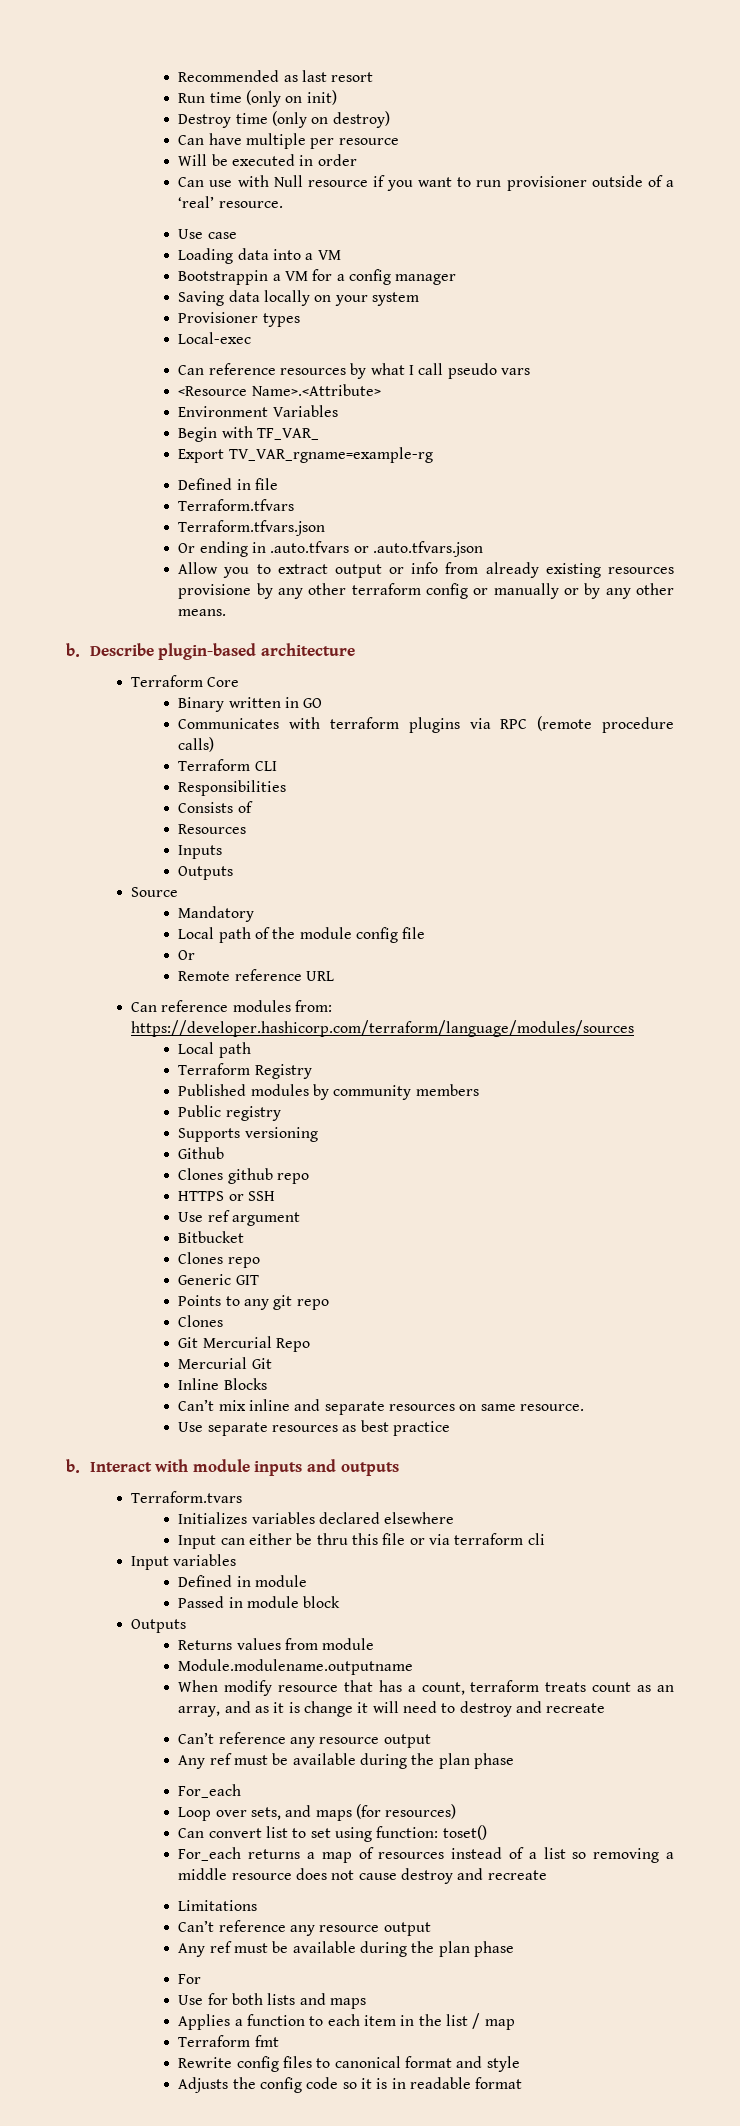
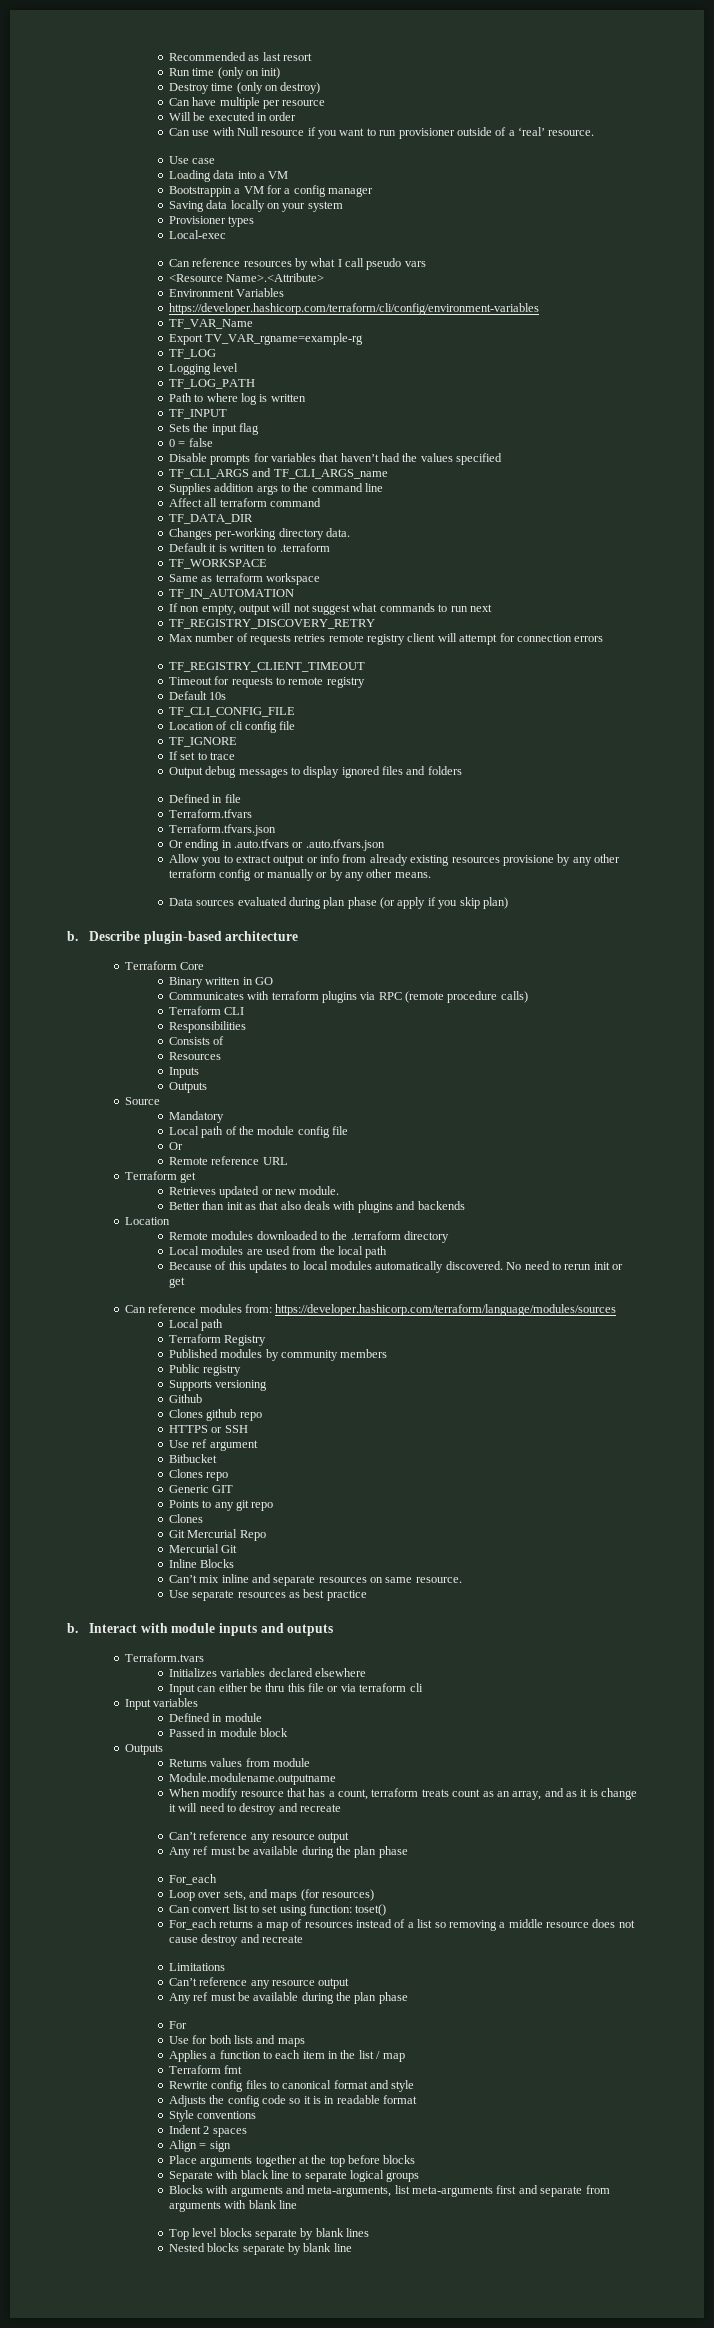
- Begin with TF_VAR_
+ https://developer.hashicorp.com/terraform/cli/config/environment-variables
+ TF_VAR_Name
+ TF_LOG
+ Logging level
+ TF_LOG_PATH
+ Path to where log is written
+ TF_INPUT
+ Sets the input flag
+ 0 = false
+ Disable prompts for variables that haven’t had the values specified
+ TF_CLI_ARGS and TF_CLI_ARGS_name
+ Supplies addition args to the command line
+ Affect all terraform command
+ TF_DATA_DIR
+ Changes per-working directory data.
+ Default it is written to .terraform
+ TF_WORKSPACE
+ Same as terraform workspace
+ TF_IN_AUTOMATION
+ If non empty, output will not suggest what commands to run next
+ TF_REGISTRY_DISCOVERY_RETRY
+ Max number of requests retries remote registry client will attempt for connection errors
+ TF_REGISTRY_CLIENT_TIMEOUT
+ Timeout for requests to remote registry
+ Default 10s
+ TF_CLI_CONFIG_FILE
+ Location of cli config file
+ TF_IGNORE
+ If set to trace
+ Output debug messages to display ignored files and folders
+ Data sources evaluated during plan phase (or apply if you skip plan)
+ Terraform get
+ Retrieves updated or new module.
+ Better than init as that also deals with plugins and backends
+ Location
+ Remote modules downloaded to the .terraform directory
+ Local modules are used from the local path
+ Because of this updates to local modules automatically discovered. No need to rerun init or get
+ Style conventions
+ Indent 2 spaces
+ Align = sign
+ Place arguments together at the top before blocks
+ Separate with black line to separate logical groups
+ Blocks with arguments and meta-arguments, list meta-arguments first and separate from arguments with blank line
+ Top level blocks separate by blank lines
+ Nested blocks separate by blank line

